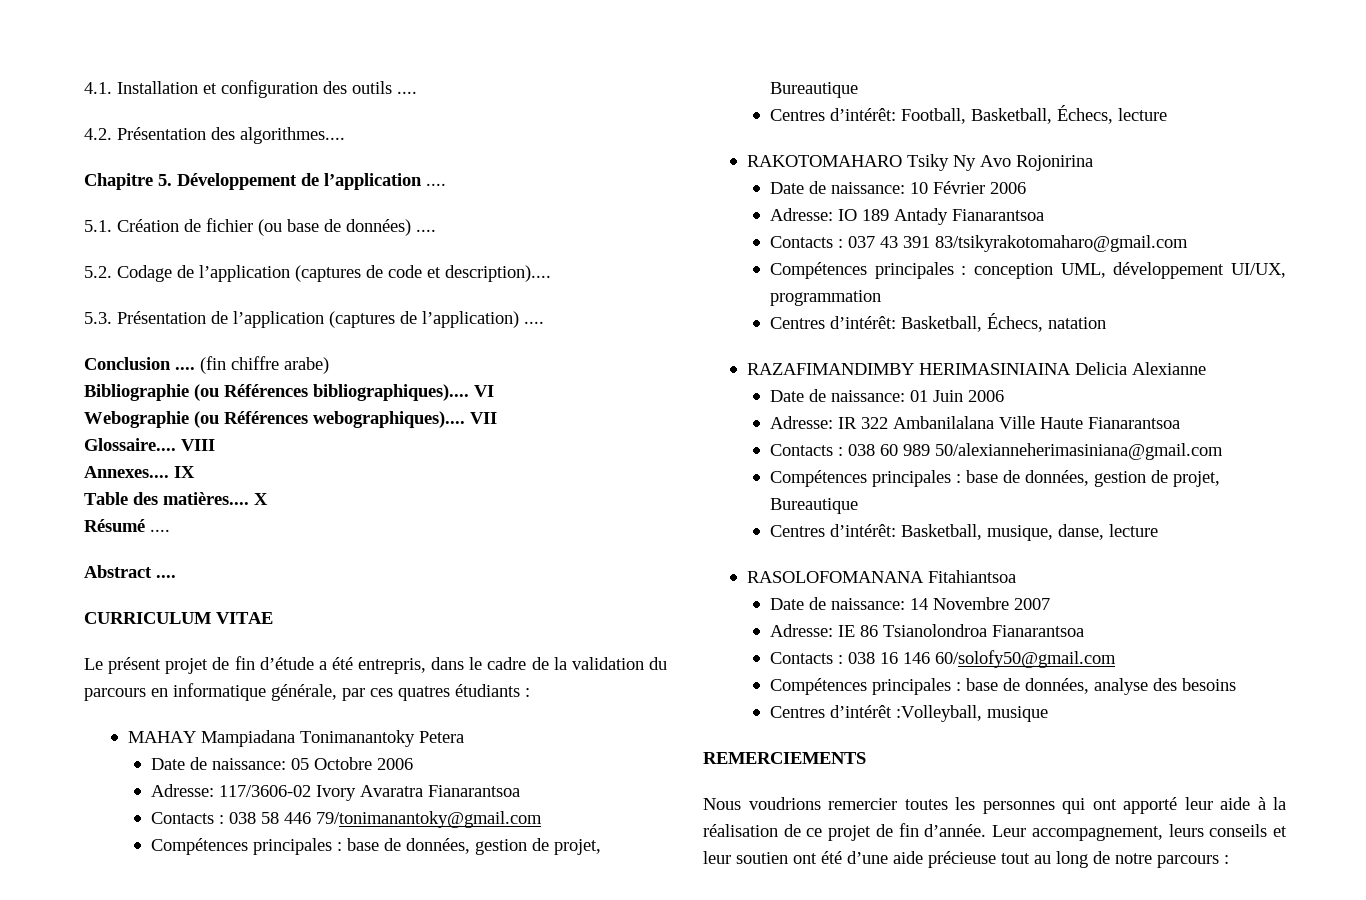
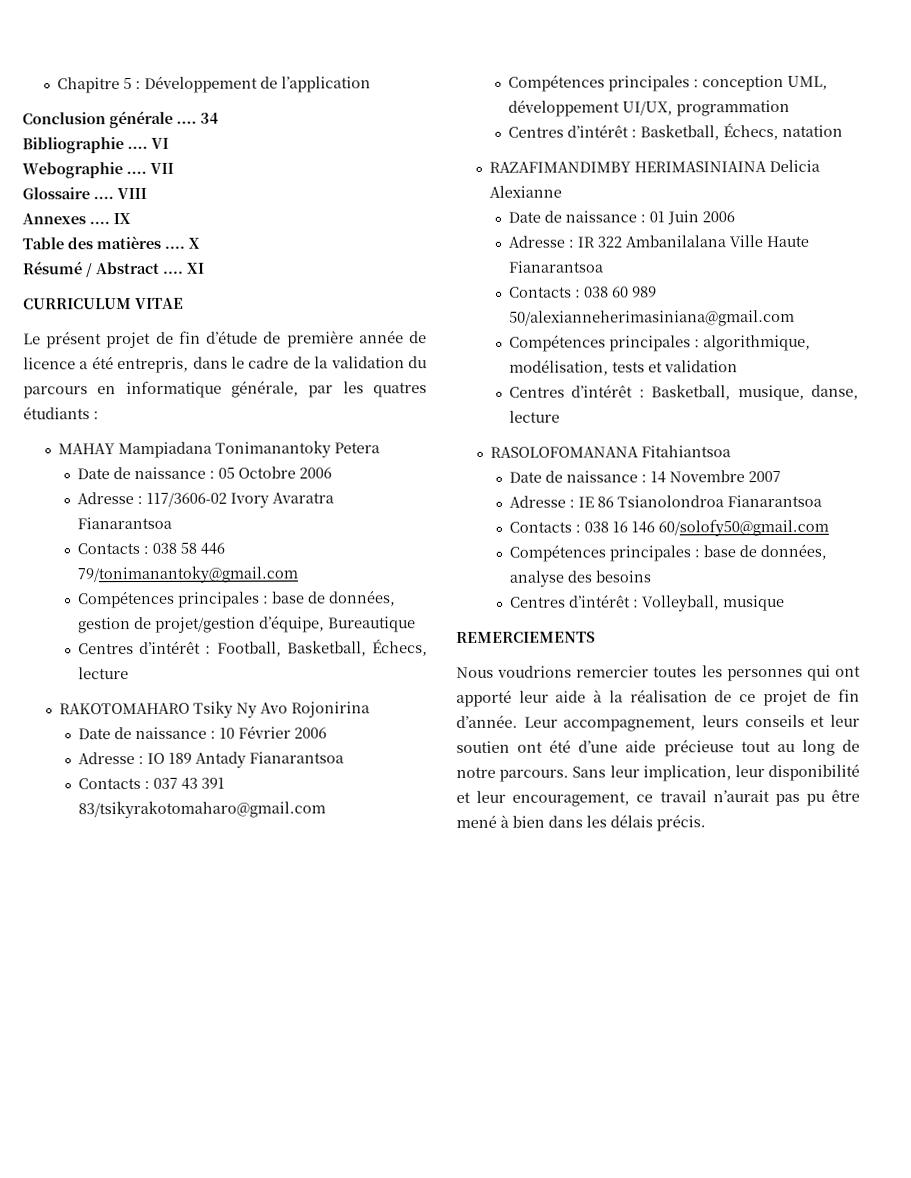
- 4.1. Installation et configuration des outils ....
- 4.2. Présentation des algorithmes....
- Chapitre 5. Développement de l’application ....
- 5.1. Création de fichier (ou base de données) ....
- 5.2. Codage de l’application (captures de code et description)....
- 5.3. Présentation de l’application (captures de l’application) ....
- Conclusion .... (fin chiffre arabe)
- Bibliographie (ou Références bibliographiques)....
+ Chapitre 5 : Développement de l’application
+ Conclusion générale .... 34
+ Bibliographie ....
- Webographie (ou Références webographiques)....
+ Webographie ....
- Glossaire....
+ Glossaire ....
- Annexes....
+ Annexes ....
- Table des matières....
+ Table des matières ....
- Résumé ....
- Abstract ....
+ Résumé / Abstract .... XI
- Le présent projet de fin d’étude a été entrepris, dans le cadre de la validation du parcours en informatique générale, par ces quatres étudiants :
+ Le présent projet de fin d’étude de première année de licence a été entrepris, dans le cadre de la validation du parcours en informatique générale, par les quatres étudiants :
- Date de naissance: 05 Octobre 2006
+ Date de naissance : 05 Octobre 2006
- Adresse: 117/3606-02 Ivory Avaratra Fianarantsoa
+ Adresse : 117/3606-02 Ivory Avaratra Fianarantsoa
  Contacts : 038 58 446 79/tonimanantoky@gmail.com
- Compétences principales : base de données, gestion de projet, Bureautique
- Centres d’intérêt: Football, Basketball, Échecs, lecture
+ Compétences principales : base de données, gestion de projet/gestion d’équipe, Bureautique
+ Centres d’intérêt : Football, Basketball, Échecs, lecture
- Date de naissance: 10 Février 2006
+ Date de naissance : 10 Février 2006
- Adresse: IO 189 Antady Fianarantsoa
+ Adresse : IO 189 Antady Fianarantsoa
- Centres d’intérêt: Basketball, Échecs, natation
+ Centres d’intérêt : Basketball, Échecs, natation
- Date de naissance: 01 Juin 2006
+ Date de naissance : 01 Juin 2006
- Adresse: IR 322 Ambanilalana Ville Haute Fianarantsoa
+ Adresse : IR 322 Ambanilalana Ville Haute Fianarantsoa
  Contacts : 038 60 989 50/alexianneherimasiniana@gmail.com
- Compétences principales : base de données, gestion de projet, Bureautique
- Centres d’intérêt: Basketball, musique, danse, lecture
+ Compétences principales : algorithmique, modélisation, tests et validation
+ Centres d’intérêt : Basketball, musique, danse, lecture
- Date de naissance: 14 Novembre 2007
+ Date de naissance : 14 Novembre 2007
- Adresse: IE 86 Tsianolondroa Fianarantsoa
+ Adresse : IE 86 Tsianolondroa Fianarantsoa
- Centres d’intérêt :Volleyball, musique
+ Centres d’intérêt : Volleyball, musique
- Leur accompagnement, leurs conseils et leur soutien ont été d’une aide précieuse tout au long de notre parcours :
+ Leur accompagnement, leurs conseils et leur soutien ont été d’une aide précieuse tout au long de notre parcours. Sans leur implication, leur disponibilité et leur encouragement, ce travail n’aurait pas pu être mené à bien dans les délais précis.

